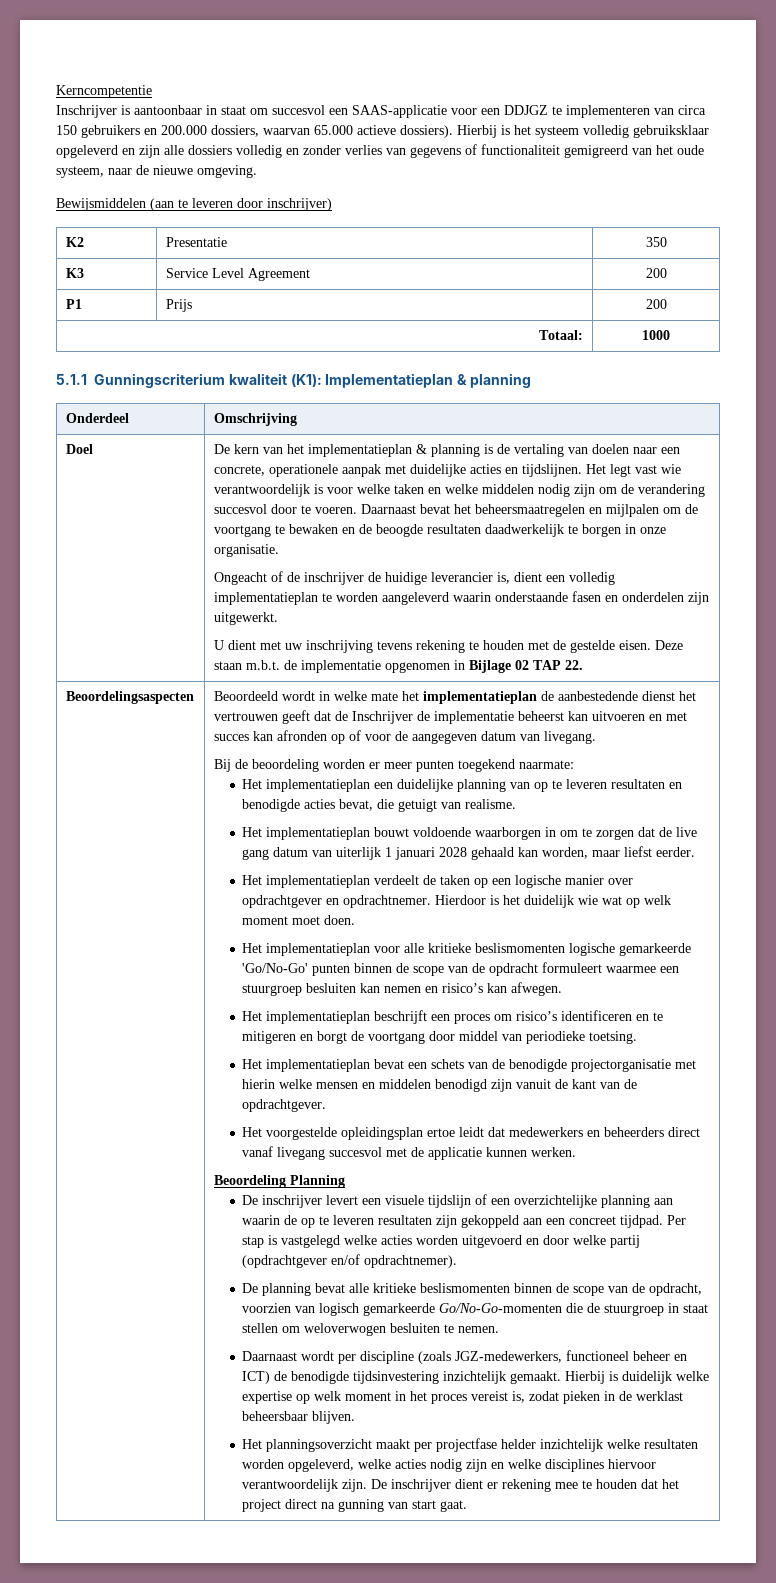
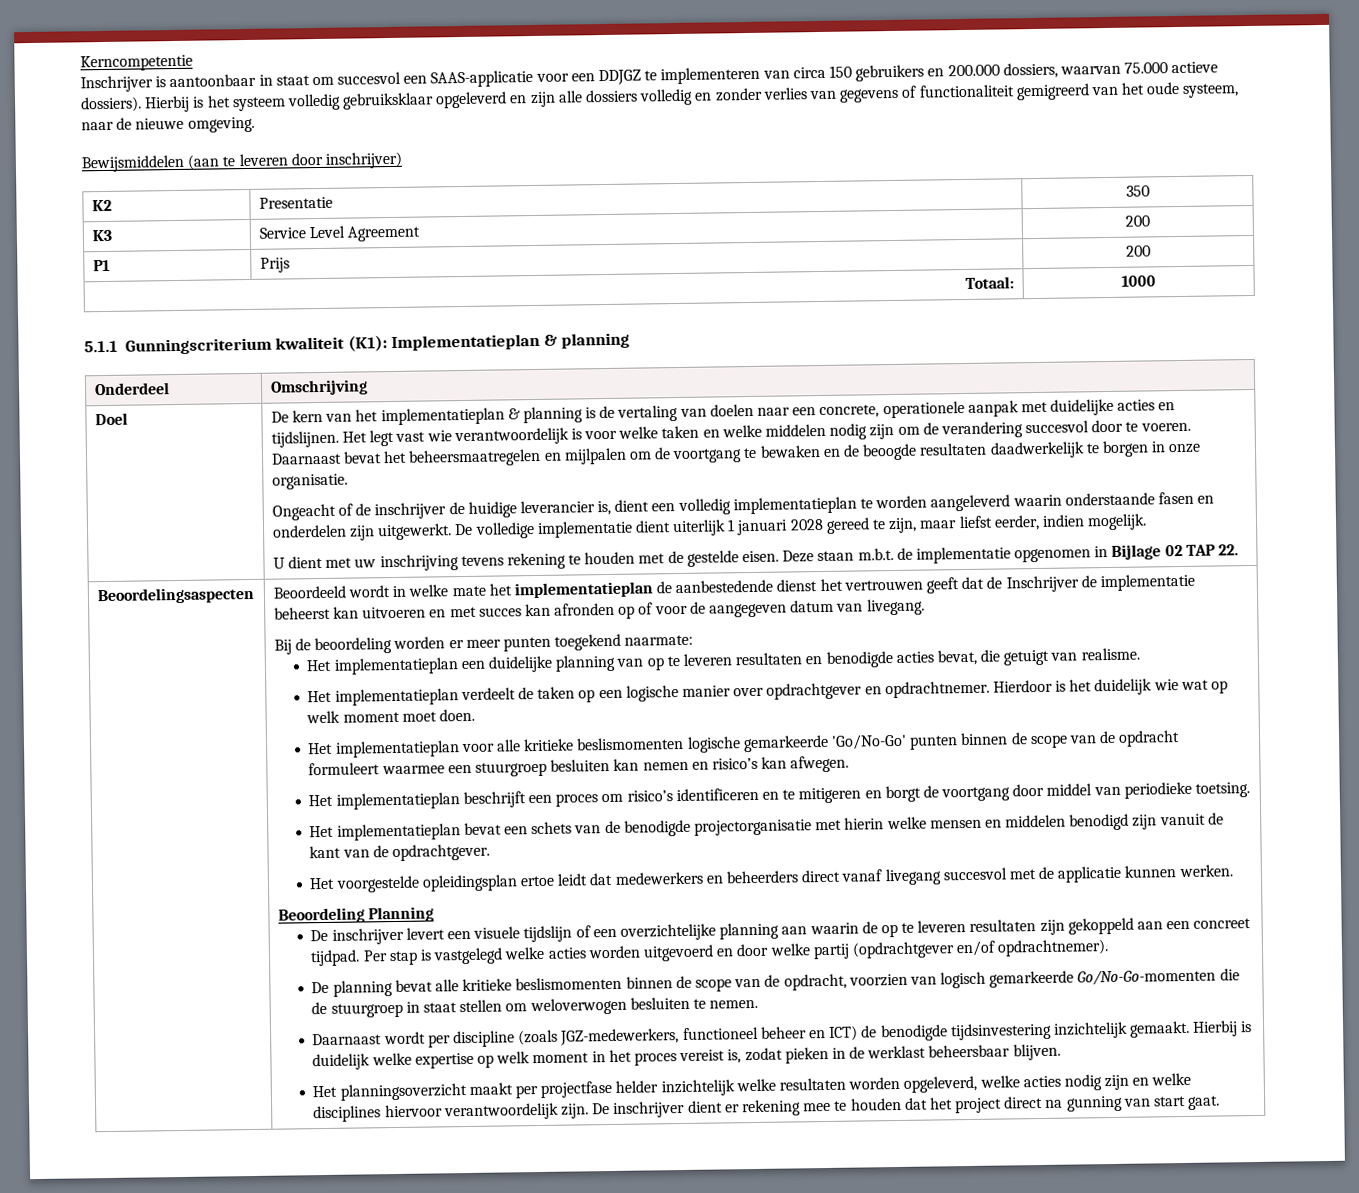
- Inschrijver is aantoonbaar in staat om succesvol een SAAS-applicatie voor een DDJGZ te implementeren van circa 150 gebruikers en 200.000 dossiers, waarvan 65.000 actieve dossiers).
+ Inschrijver is aantoonbaar in staat om succesvol een SAAS-applicatie voor een DDJGZ te implementeren van circa 150 gebruikers en 200.000 dossiers, waarvan 75.000 actieve dossiers).
+ De volledige implementatie dient uiterlijk 1 januari 2028 gereed te zijn, maar liefst eerder, indien mogelijk.
- Het implementatieplan bouwt voldoende waarborgen in om te zorgen dat de live gang datum van uiterlijk 1 januari 2028 gehaald kan worden, maar liefst eerder.

